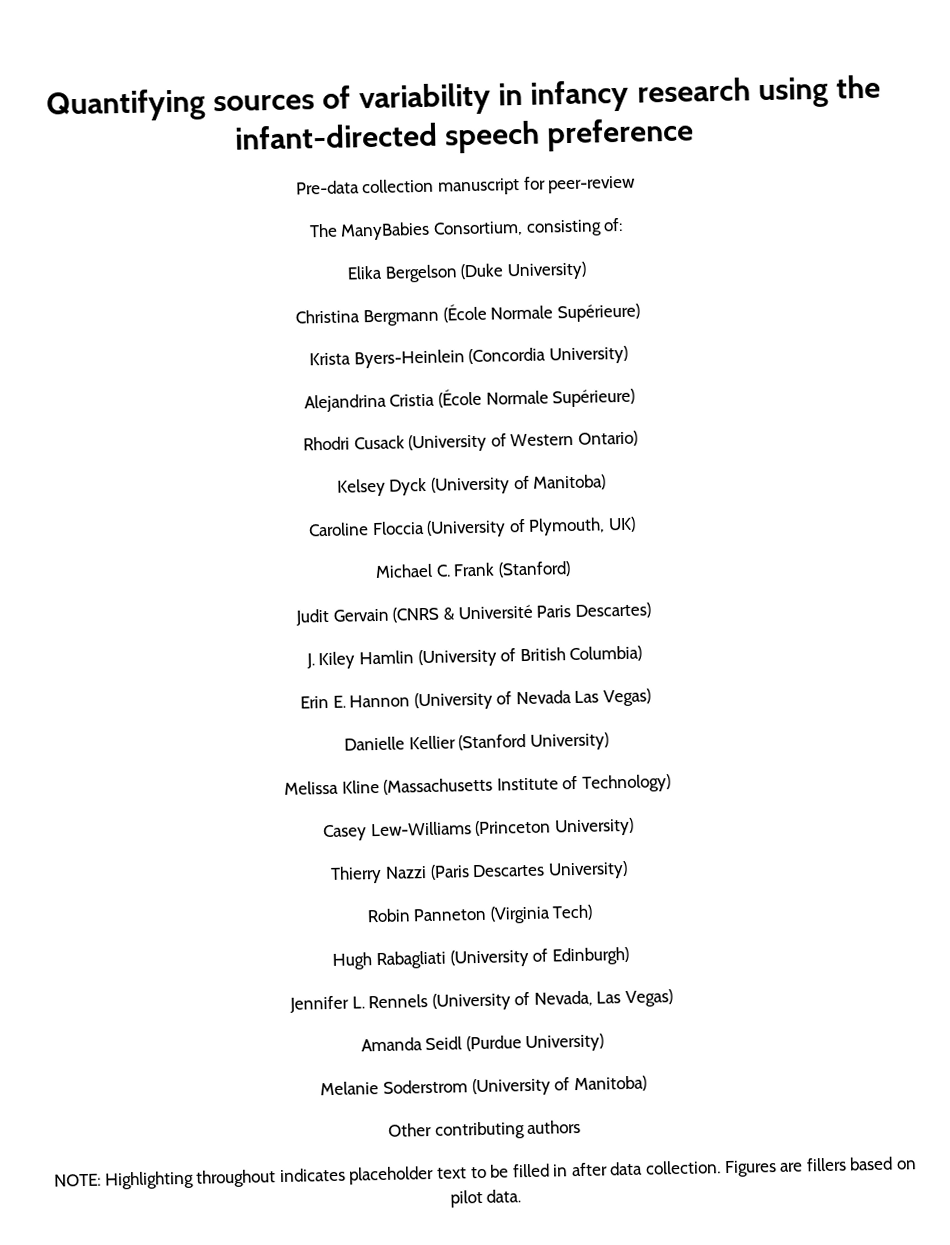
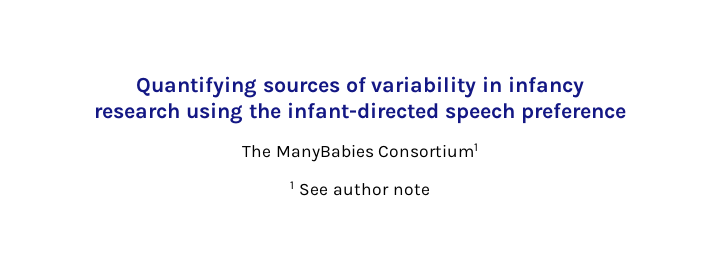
- Pre-data collection manuscript for peer-review
- The ManyBabies Consortium, consisting of:
- Elika Bergelson (Duke University)
- Christina Bergmann (École Normale Supérieure)
- Krista Byers-Heinlein (Concordia University)
- Alejandrina Cristia (École Normale Supérieure)
- Rhodri Cusack (University of Western Ontario)
- Kelsey Dyck (University of Manitoba)
- Caroline Floccia (University of Plymouth, UK)
- Michael C. Frank (Stanford)
- Judit Gervain (CNRS & Université Paris Descartes)
- J. Kiley Hamlin (University of British Columbia)
- Erin E. Hannon (University of Nevada Las Vegas)
- Danielle Kellier (Stanford University)
- Melissa Kline (Massachusetts Institute of Technology)
- Casey Lew-Williams (Princeton University)
- Thierry Nazzi (Paris Descartes University)
- Robin Panneton (Virginia Tech)
- Hugh Rabagliati (University of Edinburgh)
- Jennifer L. Rennels (University of Nevada, Las Vegas)
- Amanda Seidl (Purdue University)
- Melanie Soderstrom (University of Manitoba)
- Other contributing authors
- NOTE: Highlighting throughout indicates placeholder text to be filled in after data collection. Figures are fillers based on pilot data.
+ The ManyBabies Consortium1
+ 1 See author note

